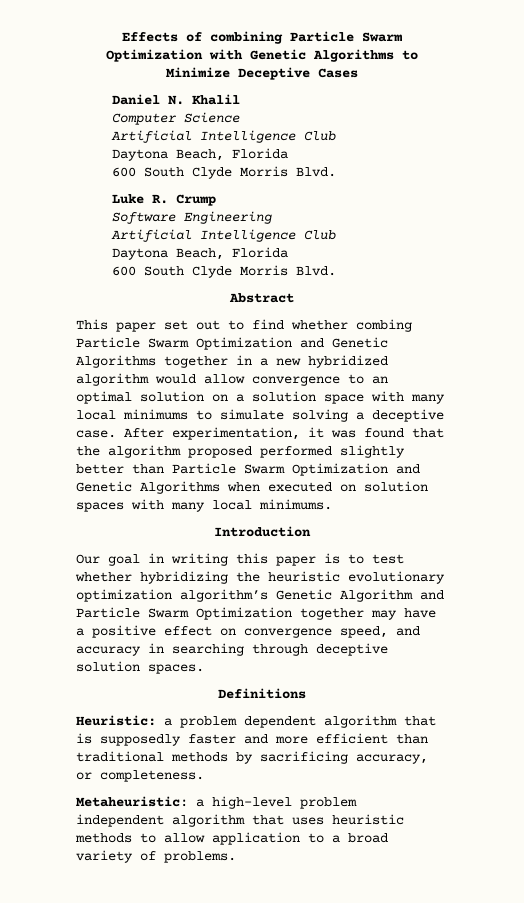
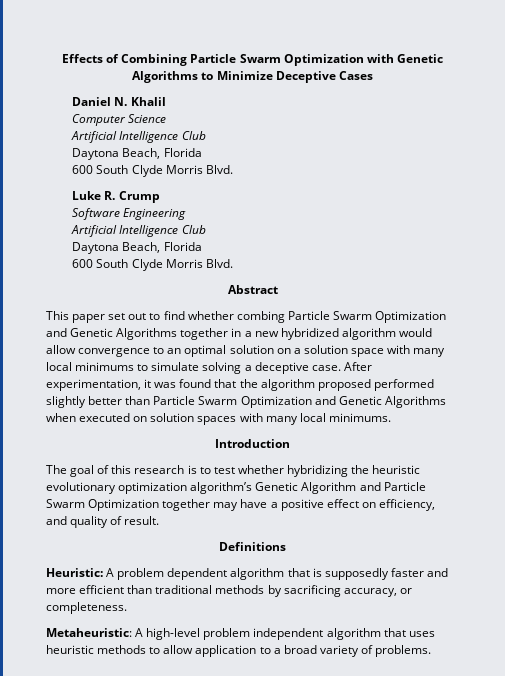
- Effects of combining Particle Swarm Optimization with Genetic Algorithms to Minimize Deceptive Cases
+ Effects of Combining Particle Swarm Optimization with Genetic Algorithms to Minimize Deceptive Cases
- Our goal in writing this paper is to test whether hybridizing the heuristic evolutionary optimization algorithm’s Genetic Algorithm and Particle Swarm Optimization together may have a positive effect on convergence speed, and accuracy in searching through deceptive solution spaces.
+ The goal of this research is to test whether hybridizing the heuristic evolutionary optimization algorithm’s Genetic Algorithm and Particle Swarm Optimization together may have a positive effect on efficiency, and quality of result.
- Heuristic: a problem dependent algorithm that is supposedly faster and more efficient than traditional methods by sacrificing accuracy, or completeness.
+ Heuristic: A problem dependent algorithm that is supposedly faster and more efficient than traditional methods by sacrificing accuracy, or completeness.
- Metaheuristic: a high-level problem independent algorithm that uses heuristic methods to allow application to a broad variety of problems.
+ Metaheuristic: A high-level problem independent algorithm that uses heuristic methods to allow application to a broad variety of problems.

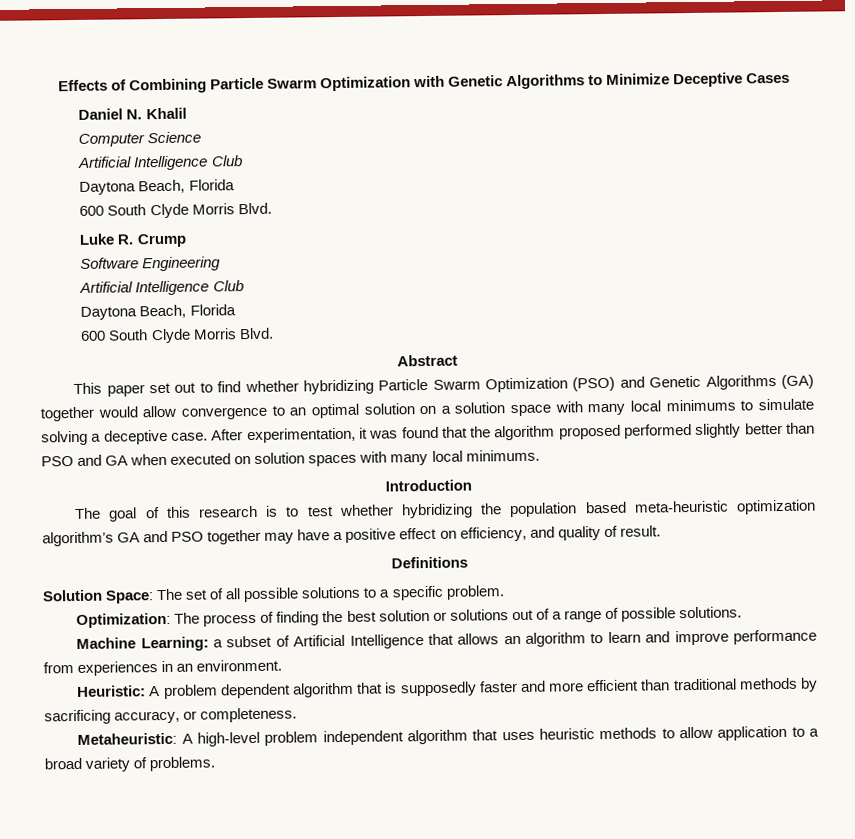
- This paper set out to find whether combing Particle Swarm Optimization and Genetic Algorithms together in a new hybridized algorithm would allow convergence to an optimal solution on a solution space with many local minimums to simulate solving a deceptive case.
+ This paper set out to find whether hybridizing Particle Swarm Optimization (PSO) and Genetic Algorithms (GA) together would allow convergence to an optimal solution on a solution space with many local minimums to simulate solving a deceptive case.
- After experimentation, it was found that the algorithm proposed performed slightly better than Particle Swarm Optimization and Genetic Algorithms when executed on solution spaces with many local minimums.
+ After experimentation, it was found that the algorithm proposed performed slightly better than PSO and GA when executed on solution spaces with many local minimums.
- The goal of this research is to test whether hybridizing the heuristic evolutionary optimization algorithm’s Genetic Algorithm and Particle Swarm Optimization together may have a positive effect on efficiency, and quality of result.
+ The goal of this research is to test whether hybridizing the population based meta-heuristic optimization algorithm’s GA and PSO together may have a positive effect on efficiency, and quality of result.
+ Solution Space: The set of all possible solutions to a specific problem.
+ Optimization: The process of finding the best solution or solutions out of a range of possible solutions.
+ Machine Learning: a subset of Artificial Intelligence that allows an algorithm to learn and improve performance from experiences in an environment.

